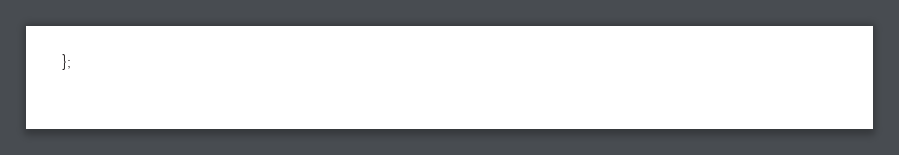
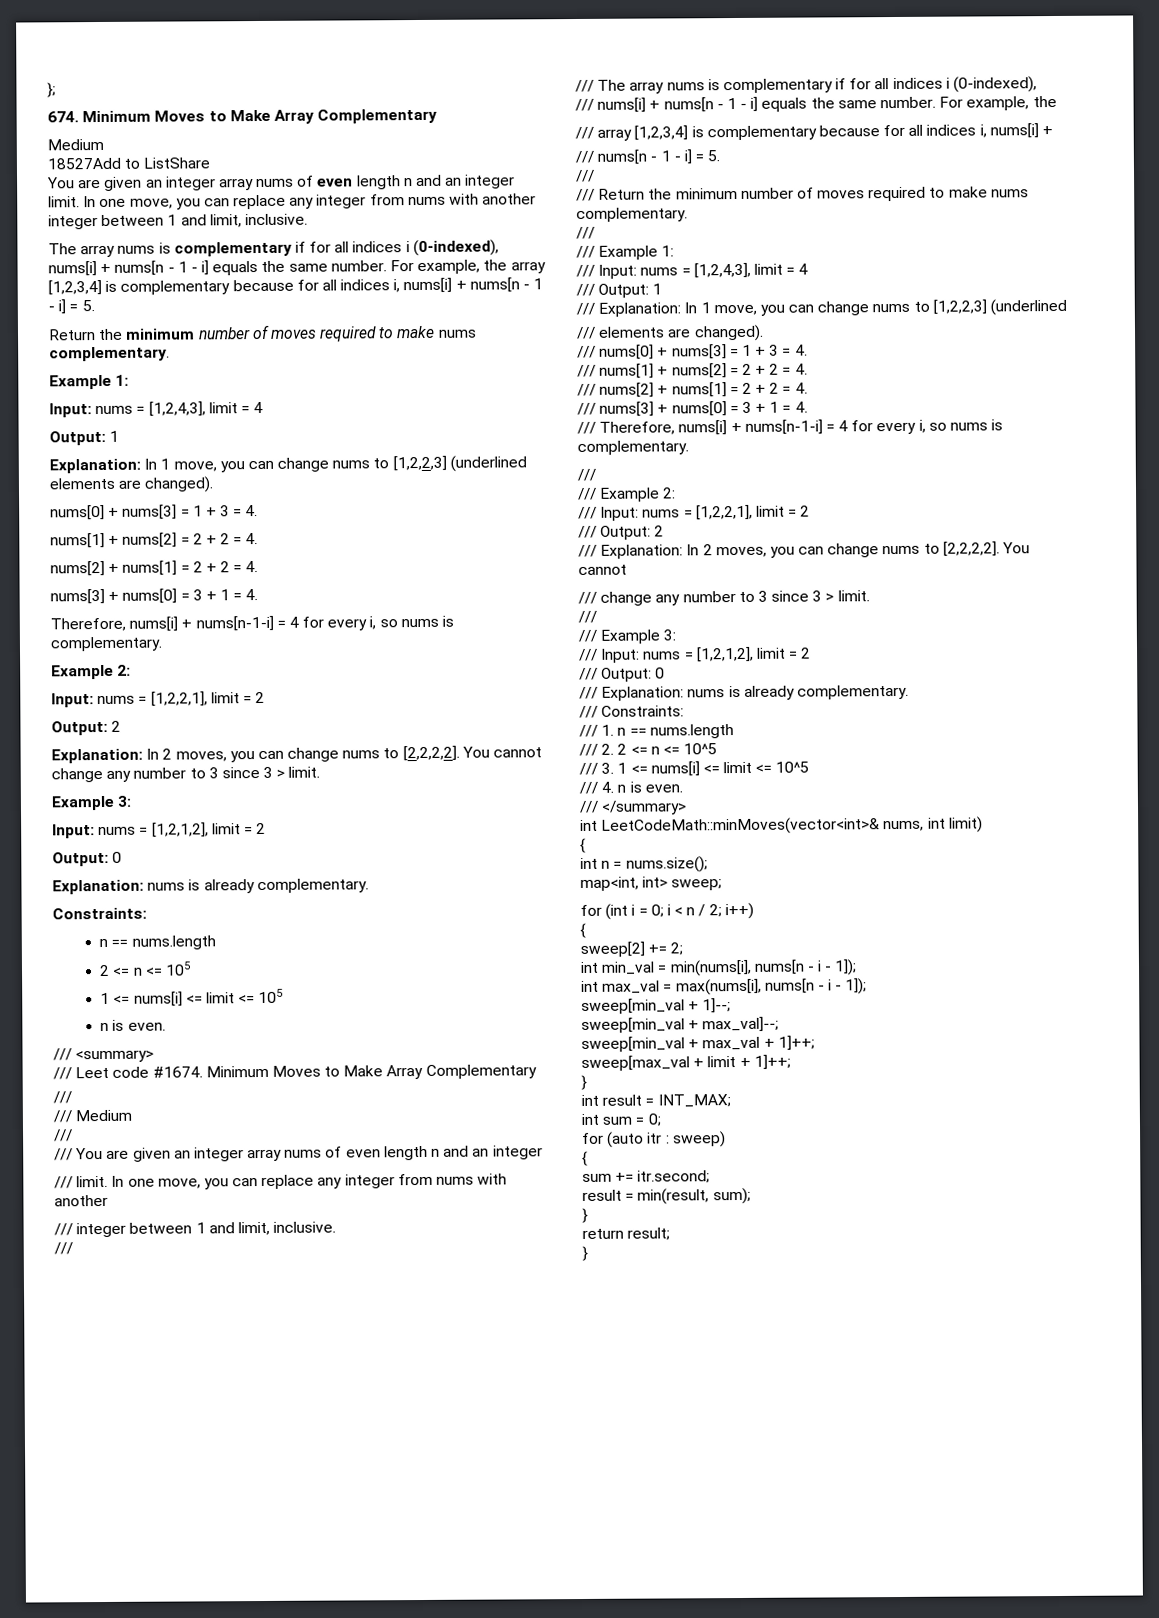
+ 674. Minimum Moves to Make Array Complementary
+ Medium
+ 18527Add to ListShare
+ You are given an integer array nums of even length n and an integer limit. In one move, you can replace any integer from nums with another integer between 1 and limit, inclusive.
+ The array nums is complementary if for all indices i (0-indexed), nums[i] + nums[n - 1 - i] equals the same number. For example, the array [1,2,3,4] is complementary because for all indices i, nums[i] + nums[n - 1 - i] = 5.
+ Return the minimum number of moves required to make nums complementary.
+ Example 1:
+ Input: nums = [1,2,4,3], limit = 4
+ Output: 1
+ Explanation: In 1 move, you can change nums to [1,2,2,3] (underlined elements are changed).
+ nums[0] + nums[3] = 1 + 3 = 4.
+ nums[1] + nums[2] = 2 + 2 = 4.
+ nums[2] + nums[1] = 2 + 2 = 4.
+ nums[3] + nums[0] = 3 + 1 = 4.
+ Therefore, nums[i] + nums[n-1-i] = 4 for every i, so nums is complementary.
+ Example 2:
+ Input: nums = [1,2,2,1], limit = 2
+ Output: 2
+ Explanation: In 2 moves, you can change nums to [2,2,2,2]. You cannot change any number to 3 since 3 > limit.
+ Example 3:
+ Input: nums = [1,2,1,2], limit = 2
+ Output: 0
+ Explanation: nums is already complementary.
+ Constraints:
+ n == nums.length
+ 2 <= n <= 105
+ 1 <= nums[i] <= limit <= 105
+ n is even.
+ /// <summary>
+ /// Leet code #1674. Minimum Moves to Make Array Complementary
+ ///
+ /// Medium
+ ///
+ /// You are given an integer array nums of even length n and an integer
+ /// limit. In one move, you can replace any integer from nums with another
+ /// integer between 1 and limit, inclusive.
+ ///
+ /// The array nums is complementary if for all indices i (0-indexed),
+ /// nums[i] + nums[n - 1 - i] equals the same number. For example, the
+ /// array [1,2,3,4] is complementary because for all indices i, nums[i] +
+ /// nums[n - 1 - i] = 5.
+ ///
+ /// Return the minimum number of moves required to make nums complementary.
+ ///
+ /// Example 1:
+ /// Input: nums = [1,2,4,3], limit = 4
+ /// Output: 1
+ /// Explanation: In 1 move, you can change nums to [1,2,2,3] (underlined
+ /// elements are changed).
+ /// nums[0] + nums[3] = 1 + 3 = 4.
+ /// nums[1] + nums[2] = 2 + 2 = 4.
+ /// nums[2] + nums[1] = 2 + 2 = 4.
+ /// nums[3] + nums[0] = 3 + 1 = 4.
+ /// Therefore, nums[i] + nums[n-1-i] = 4 for every i, so nums is complementary.
+ ///
+ /// Example 2:
+ /// Input: nums = [1,2,2,1], limit = 2
+ /// Output: 2
+ /// Explanation: In 2 moves, you can change nums to [2,2,2,2]. You cannot
+ /// change any number to 3 since 3 > limit.
+ ///
+ /// Example 3:
+ /// Input: nums = [1,2,1,2], limit = 2
+ /// Output: 0
+ /// Explanation: nums is already complementary.
+ /// Constraints:
+ /// 1. n == nums.length
+ /// 2. 2 <= n <= 10^5
+ /// 3. 1 <= nums[i] <= limit <= 10^5
+ /// 4. n is even.
+ /// </summary>
+ int LeetCodeMath::minMoves(vector<int>& nums, int limit)
+ {
+ int n = nums.size();
+ map<int, int> sweep;
+ for (int i = 0; i < n / 2; i++)
+ {
+ sweep[2] += 2;
+ int min_val = min(nums[i], nums[n - i - 1]);
+ int max_val = max(nums[i], nums[n - i - 1]);
+ sweep[min_val + 1]--;
+ sweep[min_val + max_val]--;
+ sweep[min_val + max_val + 1]++;
+ sweep[max_val + limit + 1]++;
+ }
+ int result = INT_MAX;
+ int sum = 0;
+ for (auto itr : sweep)
+ {
+ sum += itr.second;
+ result = min(result, sum);
+ }
+ return result;
+ }

